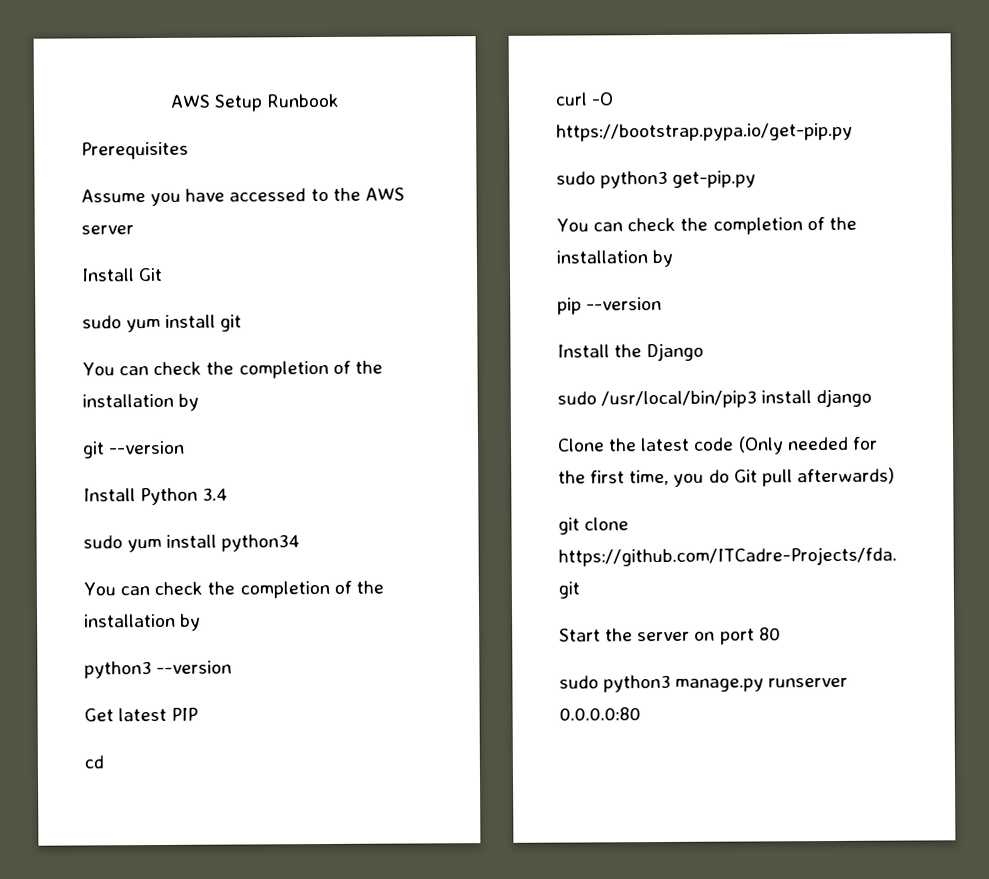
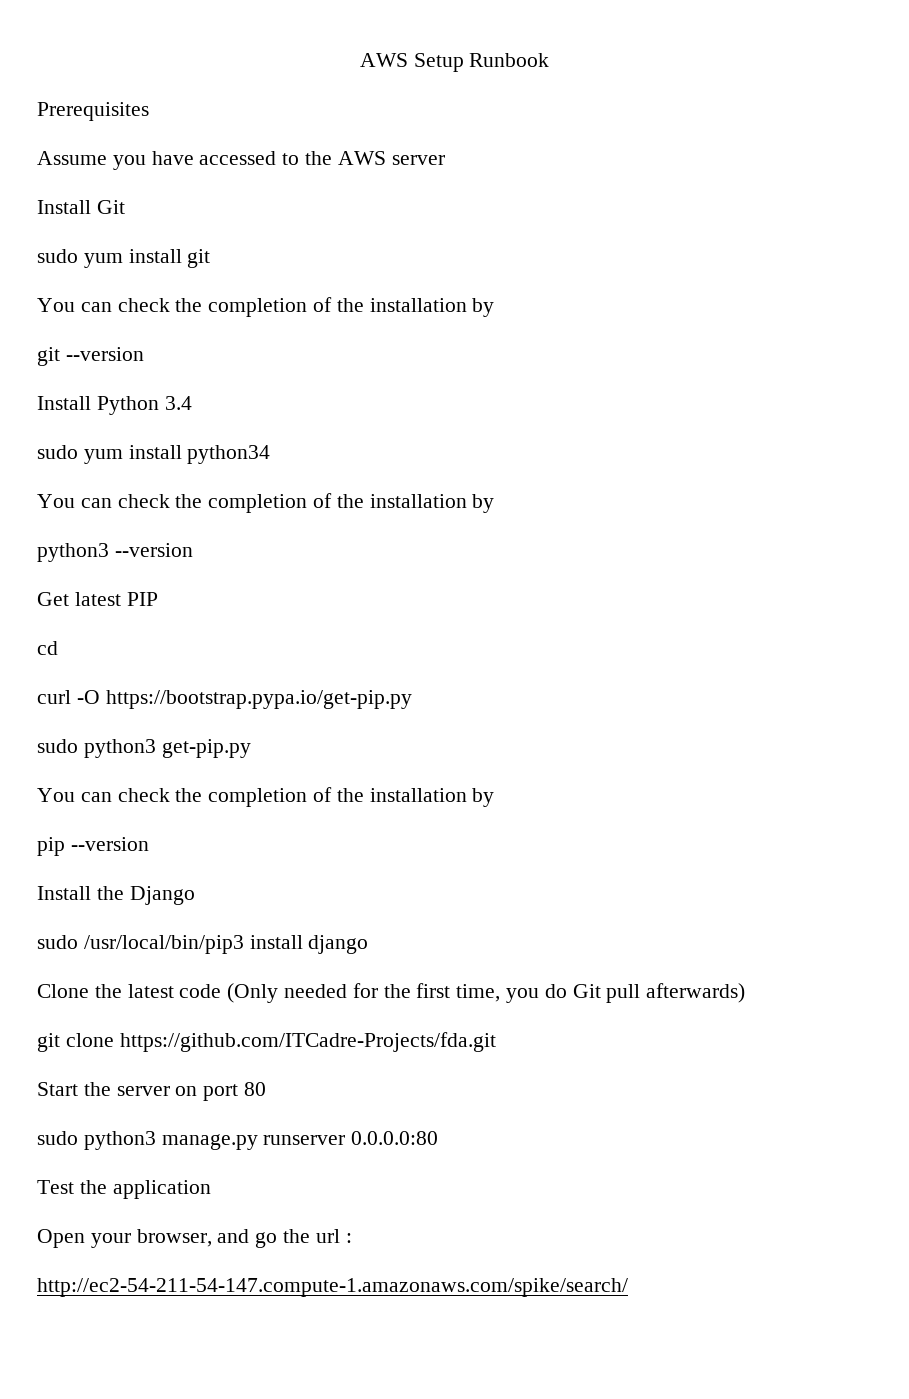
+ Test the application
+ Open your browser, and go the url :
+ http://ec2-54-211-54-147.compute-1.amazonaws.com/spike/search/

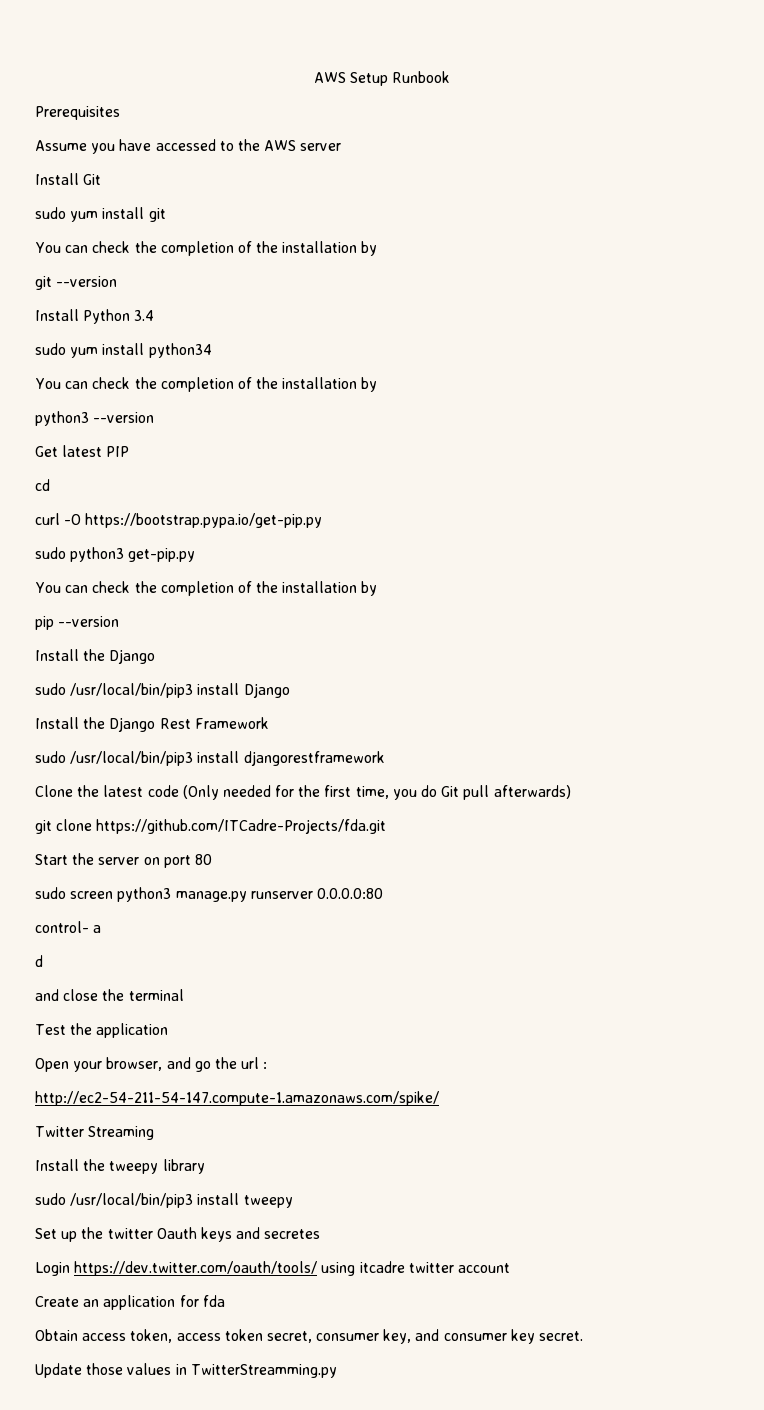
- sudo /usr/local/bin/pip3 install django
+ sudo /usr/local/bin/pip3 install Django
+ Install the Django Rest Framework
+ sudo /usr/local/bin/pip3 install djangorestframework
- sudo python3 manage.py runserver 0.0.0.0:80
+ sudo screen python3 manage.py runserver 0.0.0.0:80
+ control- a
+ d
+ and close the terminal
- http://ec2-54-211-54-147.compute-1.amazonaws.com/spike/search/
+ http://ec2-54-211-54-147.compute-1.amazonaws.com/spike/
+ Twitter Streaming
+ Install the tweepy library
+ sudo /usr/local/bin/pip3 install tweepy
+ Set up the twitter Oauth keys and secretes
+ Login https://dev.twitter.com/oauth/tools/ using itcadre twitter account
+ Create an application for fda
+ Obtain access token, access token secret, consumer key, and consumer key secret.
+ Update those values in TwitterStreamming.py

